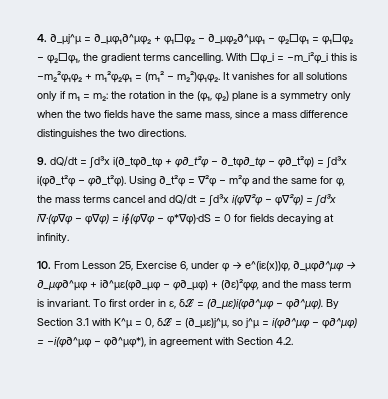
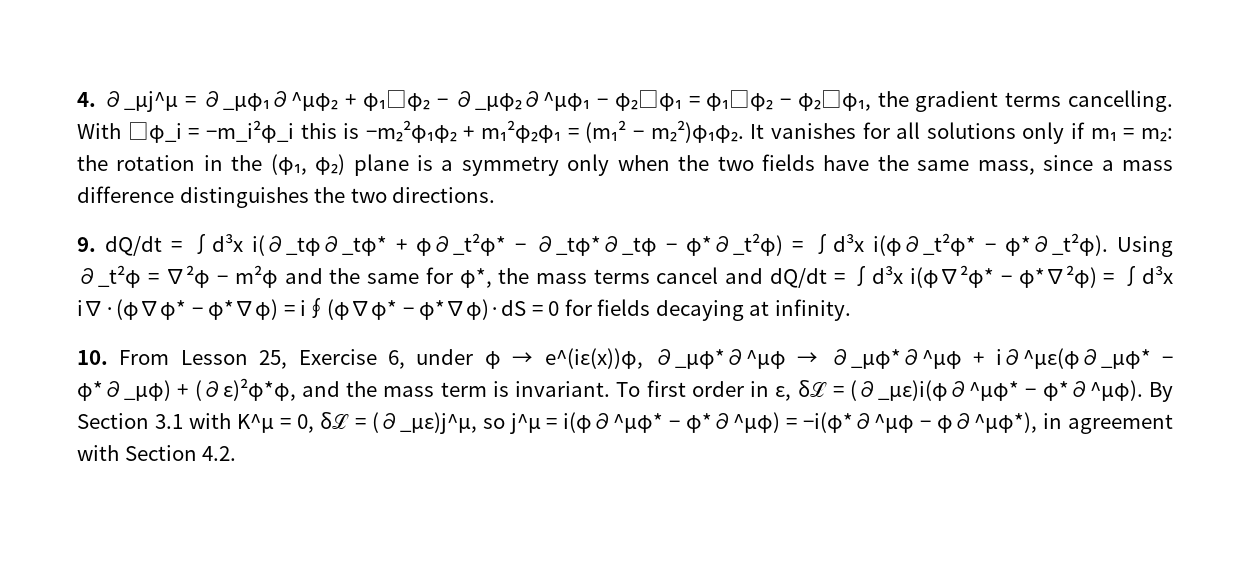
- 9. dQ/dt = ∫d³x i(∂_tφ∂_tφ + φ∂_t²φ − ∂_tφ∂_tφ − φ∂_t²φ) = ∫d³x i(φ∂_t²φ − φ∂_t²φ).
+ 9. dQ/dt = ∫d³x i(∂_tφ∂_tφ* + φ∂_t²φ* − ∂_tφ*∂_tφ − φ*∂_t²φ) = ∫d³x i(φ∂_t²φ* − φ*∂_t²φ).
- Using ∂_t²φ = ∇²φ − m²φ and the same for φ, the mass terms cancel and dQ/dt = ∫d³x i(φ∇²φ − φ∇²φ) = ∫d³x i∇·(φ∇φ − φ∇φ) = i∮(φ∇φ − φ*∇φ)·dS = 0 for fields decaying at infinity.
+ Using ∂_t²φ = ∇²φ − m²φ and the same for φ*, the mass terms cancel and dQ/dt = ∫d³x i(φ∇²φ* − φ*∇²φ) = ∫d³x i∇·(φ∇φ* − φ*∇φ) = i∮(φ∇φ* − φ*∇φ)·dS = 0 for fields decaying at infinity.
- 10. From Lesson 25, Exercise 6, under φ → e^(iε(x))φ, ∂_μφ∂^μφ → ∂_μφ∂^μφ + i∂^με(φ∂_μφ − φ∂_μφ) + (∂ε)²φφ, and the mass term is invariant.
+ 10. From Lesson 25, Exercise 6, under φ → e^(iε(x))φ, ∂_μφ*∂^μφ → ∂_μφ*∂^μφ + i∂^με(φ∂_μφ* − φ*∂_μφ) + (∂ε)²φ*φ, and the mass term is invariant.
- To first order in ε, δℒ = (∂_με)i(φ∂^μφ − φ∂^μφ).
+ To first order in ε, δℒ = (∂_με)i(φ∂^μφ* − φ*∂^μφ).
- By Section 3.1 with K^μ = 0, δℒ = (∂_με)j^μ, so j^μ = i(φ∂^μφ − φ∂^μφ) = −i(φ∂^μφ − φ∂^μφ*), in agreement with Section 4.2.
+ By Section 3.1 with K^μ = 0, δℒ = (∂_με)j^μ, so j^μ = i(φ∂^μφ* − φ*∂^μφ) = −i(φ*∂^μφ − φ∂^μφ*), in agreement with Section 4.2.

